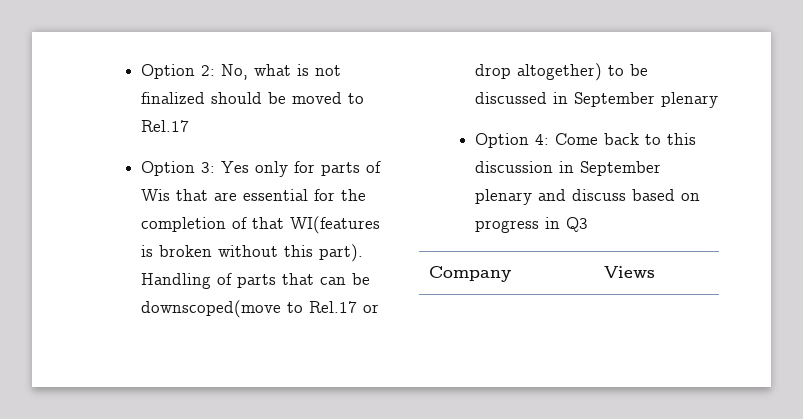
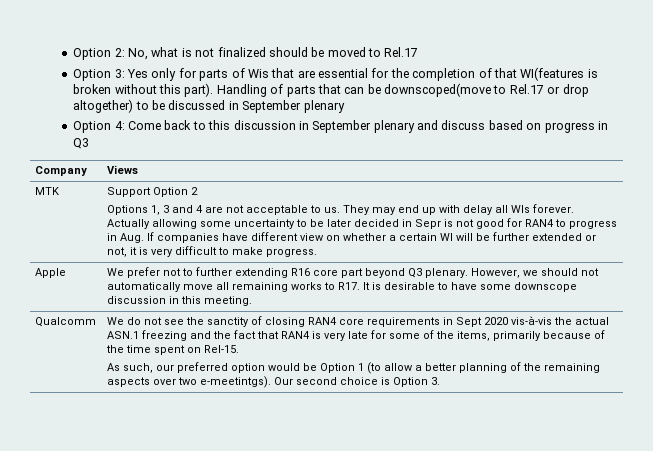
+ MTK | Support Option 2
+ Options 1, 3 and 4 are not acceptable to us. They may end up with delay all WIs forever. Actually allowing some uncertainty to be later decided in Sepr is not good for RAN4 to progress in Aug. If companies have different view on whether a certain WI will be further extended or not, it is very difficult to make progress.
+ Apple | We prefer not to further extending R16 core part beyond Q3 plenary. However, we should not automatically move all remaining works to R17. It is desirable to have some downscope discussion in this meeting.
+ Qualcomm | We do not see the sanctity of closing RAN4 core requirements in Sept 2020 vis-à-vis the actual ASN.1 freezing and the fact that RAN4 is very late for some of the items, primarily because of the time spent on Rel-15.
+ As such, our preferred option would be Option 1 (to allow a better planning of the remaining aspects over two e-meetintgs). Our second choice is Option 3.

